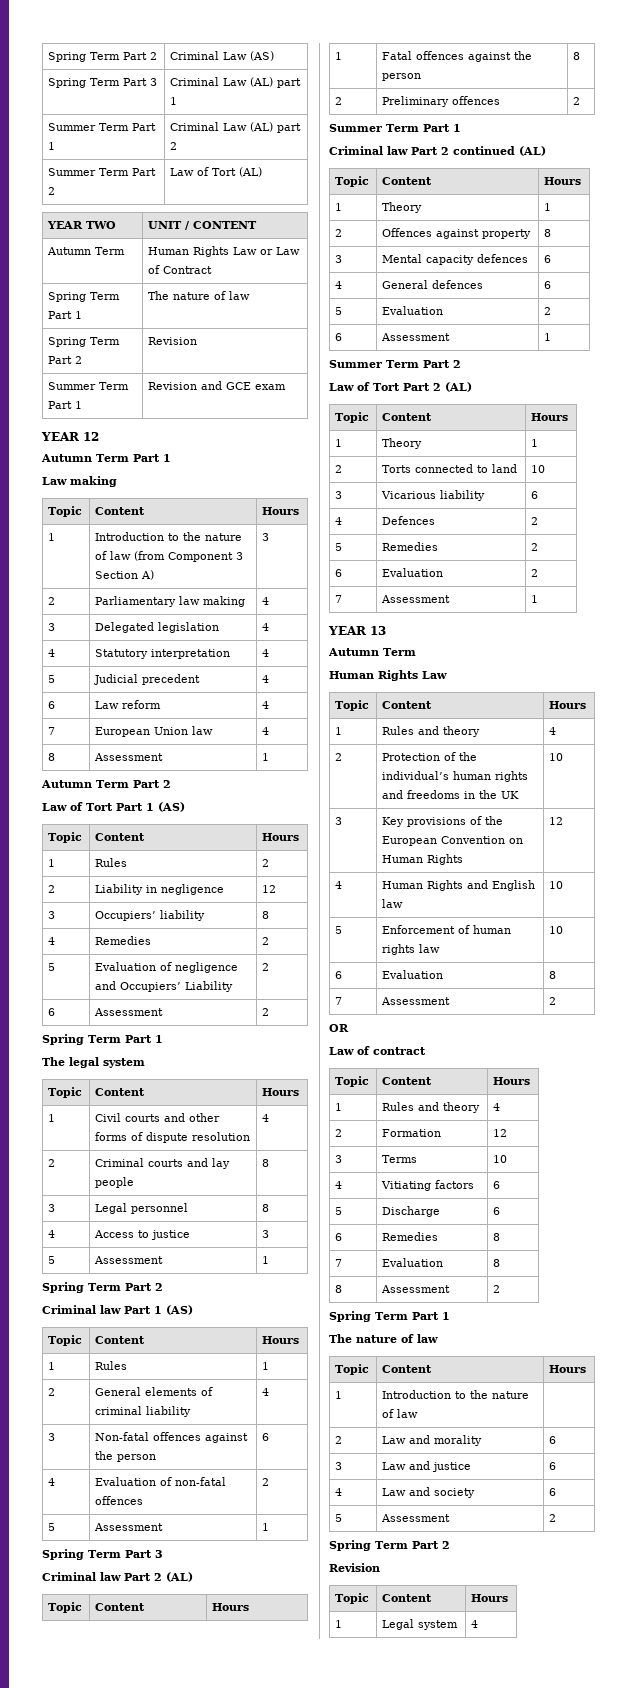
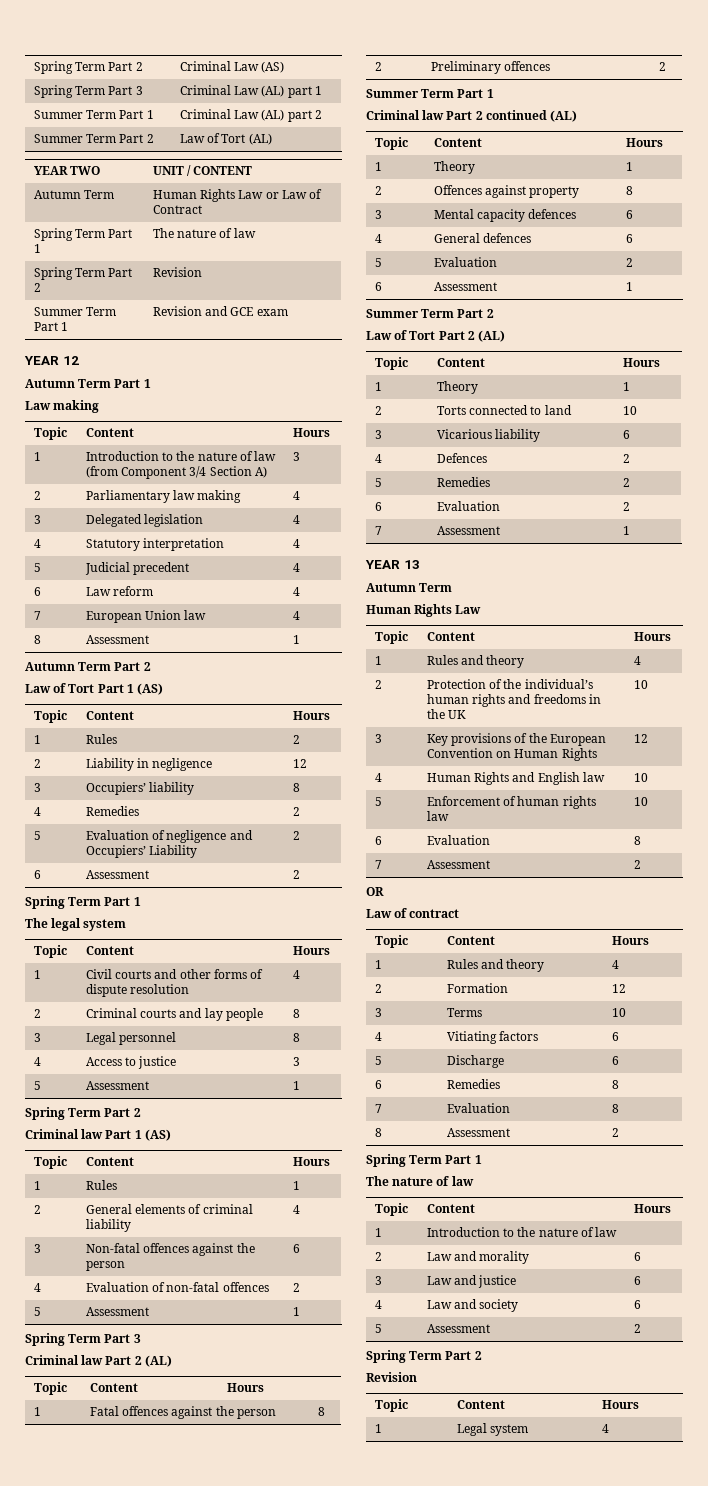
- 1 | Introduction to the nature of law (from Component 3 Section A) | 3
+ 1 | Introduction to the nature of law (from Component 3/4 Section A) | 3

